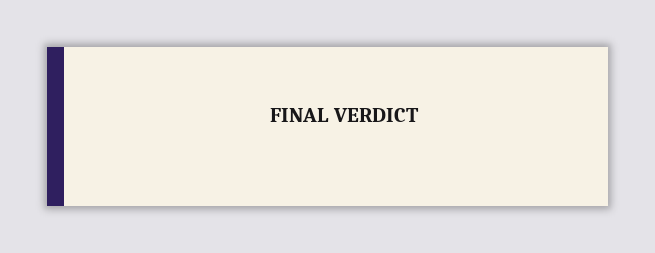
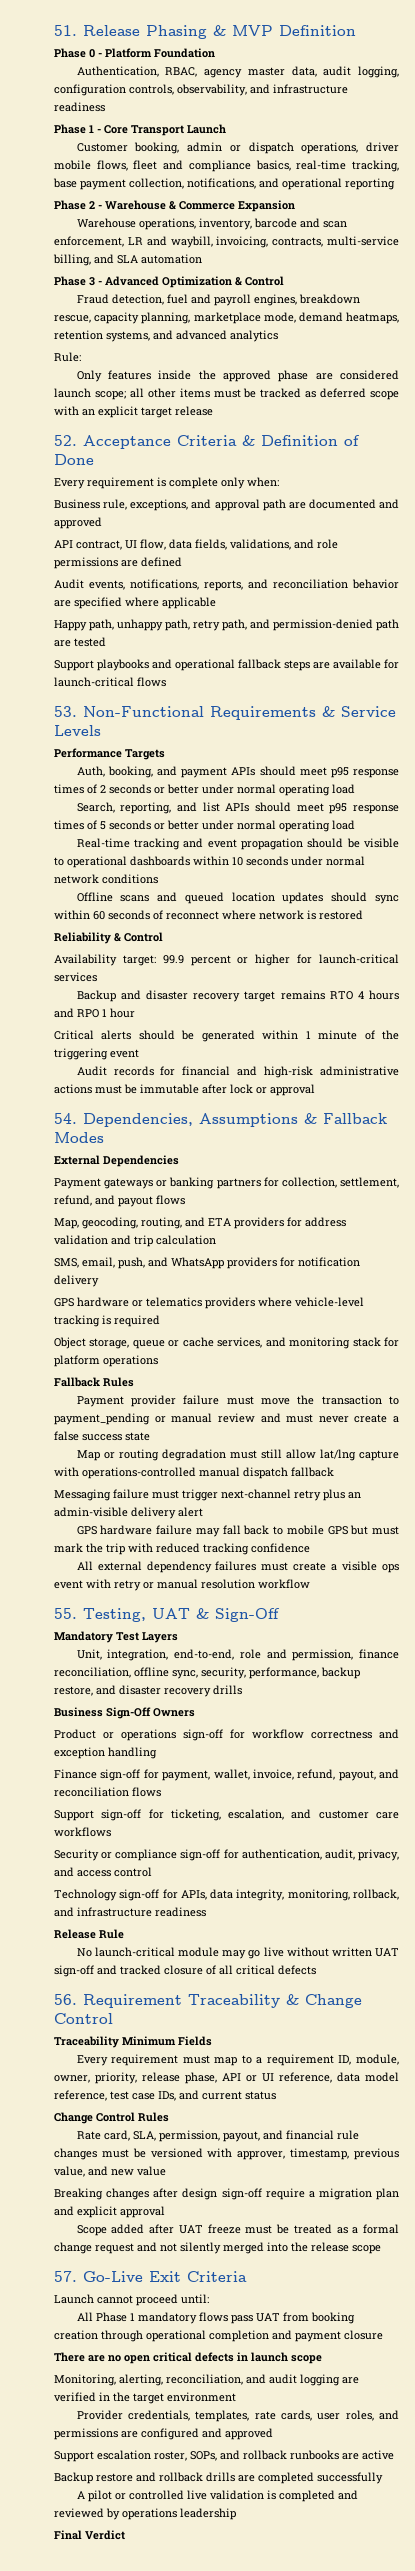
- FINAL VERDICT
+ 51. Release Phasing & MVP Definition
+ Phase 0 - Platform Foundation
+ Authentication, RBAC, agency master data, audit logging, configuration controls, observability, and infrastructure readiness
+ Phase 1 - Core Transport Launch
+ Customer booking, admin or dispatch operations, driver mobile flows, fleet and compliance basics, real-time tracking, base payment collection, notifications, and operational reporting
+ Phase 2 - Warehouse & Commerce Expansion
+ Warehouse operations, inventory, barcode and scan enforcement, LR and waybill, invoicing, contracts, multi-service billing, and SLA automation
+ Phase 3 - Advanced Optimization & Control
+ Fraud detection, fuel and payroll engines, breakdown rescue, capacity planning, marketplace mode, demand heatmaps, retention systems, and advanced analytics
+ Rule:
+ Only features inside the approved phase are considered launch scope; all other items must be tracked as deferred scope with an explicit target release
+ 52. Acceptance Criteria & Definition of Done
+ Every requirement is complete only when:
+ Business rule, exceptions, and approval path are documented and approved
+ API contract, UI flow, data fields, validations, and role permissions are defined
+ Audit events, notifications, reports, and reconciliation behavior are specified where applicable
+ Happy path, unhappy path, retry path, and permission-denied path are tested
+ Support playbooks and operational fallback steps are available for launch-critical flows
+ 53. Non-Functional Requirements & Service Levels
+ Performance Targets
+ Auth, booking, and payment APIs should meet p95 response times of 2 seconds or better under normal operating load
+ Search, reporting, and list APIs should meet p95 response times of 5 seconds or better under normal operating load
+ Real-time tracking and event propagation should be visible to operational dashboards within 10 seconds under normal network conditions
+ Offline scans and queued location updates should sync within 60 seconds of reconnect where network is restored
+ Reliability & Control
+ Availability target: 99.9 percent or higher for launch-critical services
+ Backup and disaster recovery target remains RTO 4 hours and RPO 1 hour
+ Critical alerts should be generated within 1 minute of the triggering event
+ Audit records for financial and high-risk administrative actions must be immutable after lock or approval
+ 54. Dependencies, Assumptions & Fallback Modes
+ External Dependencies
+ Payment gateways or banking partners for collection, settlement, refund, and payout flows
+ Map, geocoding, routing, and ETA providers for address validation and trip calculation
+ SMS, email, push, and WhatsApp providers for notification delivery
+ GPS hardware or telematics providers where vehicle-level tracking is required
+ Object storage, queue or cache services, and monitoring stack for platform operations
+ Fallback Rules
+ Payment provider failure must move the transaction to payment_pending or manual review and must never create a false success state
+ Map or routing degradation must still allow lat/lng capture with operations-controlled manual dispatch fallback
+ Messaging failure must trigger next-channel retry plus an admin-visible delivery alert
+ GPS hardware failure may fall back to mobile GPS but must mark the trip with reduced tracking confidence
+ All external dependency failures must create a visible ops event with retry or manual resolution workflow
+ 55. Testing, UAT & Sign-Off
+ Mandatory Test Layers
+ Unit, integration, end-to-end, role and permission, finance reconciliation, offline sync, security, performance, backup restore, and disaster recovery drills
+ Business Sign-Off Owners
+ Product or operations sign-off for workflow correctness and exception handling
+ Finance sign-off for payment, wallet, invoice, refund, payout, and reconciliation flows
+ Support sign-off for ticketing, escalation, and customer care workflows
+ Security or compliance sign-off for authentication, audit, privacy, and access control
+ Technology sign-off for APIs, data integrity, monitoring, rollback, and infrastructure readiness
+ Release Rule
+ No launch-critical module may go live without written UAT sign-off and tracked closure of all critical defects
+ 56. Requirement Traceability & Change Control
+ Traceability Minimum Fields
+ Every requirement must map to a requirement ID, module, owner, priority, release phase, API or UI reference, data model reference, test case IDs, and current status
+ Change Control Rules
+ Rate card, SLA, permission, payout, and financial rule changes must be versioned with approver, timestamp, previous value, and new value
+ Breaking changes after design sign-off require a migration plan and explicit approval
+ Scope added after UAT freeze must be treated as a formal change request and not silently merged into the release scope
+ 57. Go-Live Exit Criteria
+ Launch cannot proceed until:
+ All Phase 1 mandatory flows pass UAT from booking creation through operational completion and payment closure
+ There are no open critical defects in launch scope
+ Monitoring, alerting, reconciliation, and audit logging are verified in the target environment
+ Provider credentials, templates, rate cards, user roles, and permissions are configured and approved
+ Support escalation roster, SOPs, and rollback runbooks are active
+ Backup restore and rollback drills are completed successfully
+ A pilot or controlled live validation is completed and reviewed by operations leadership
+ Final Verdict

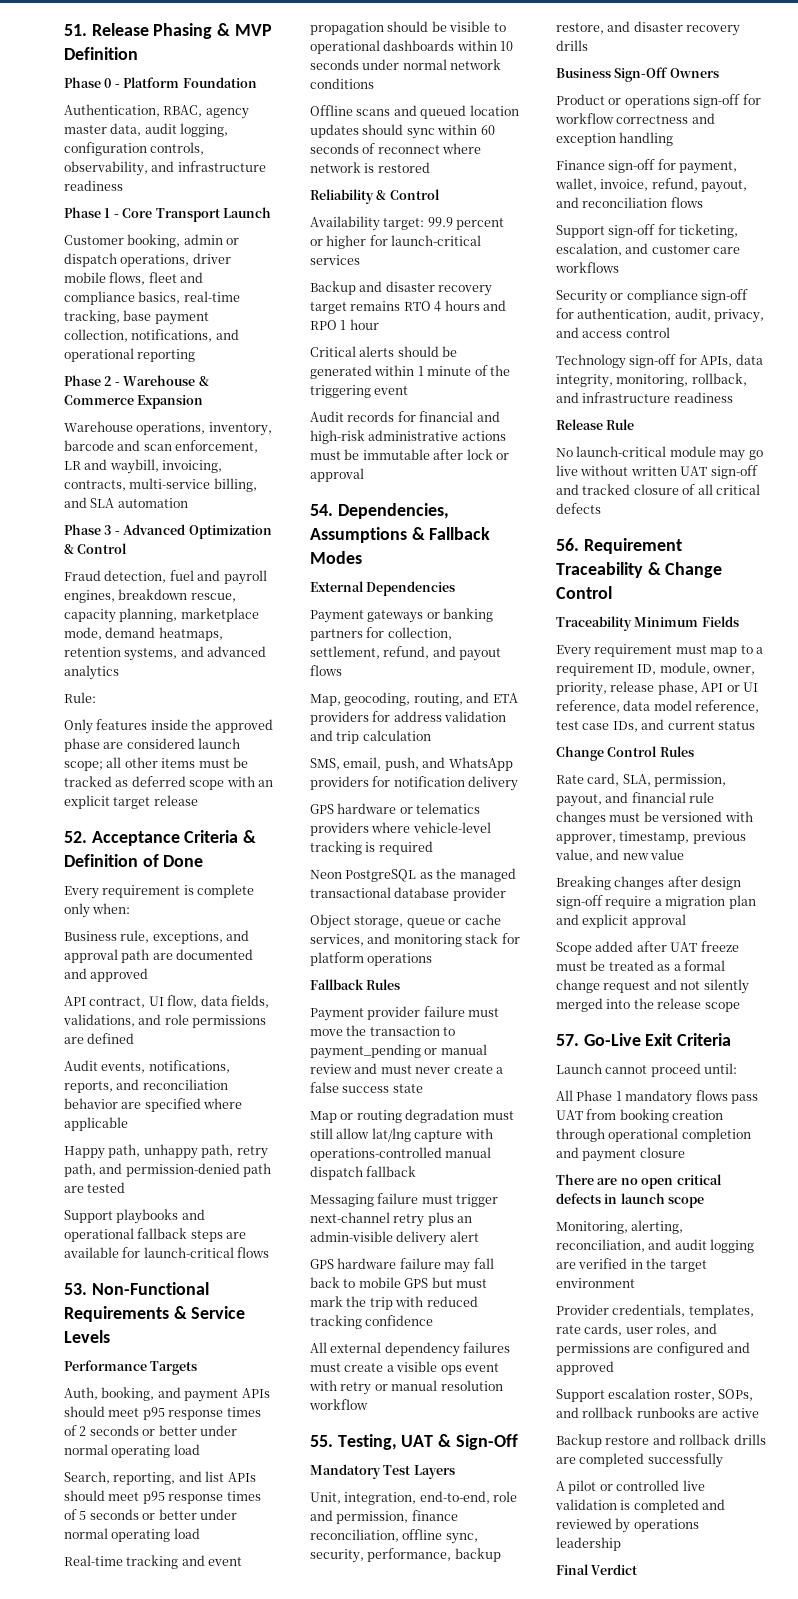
+ Neon PostgreSQL as the managed transactional database provider

